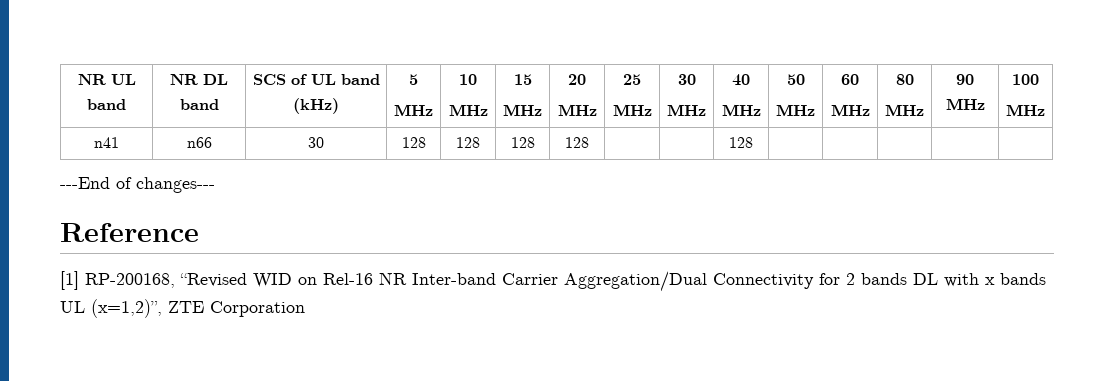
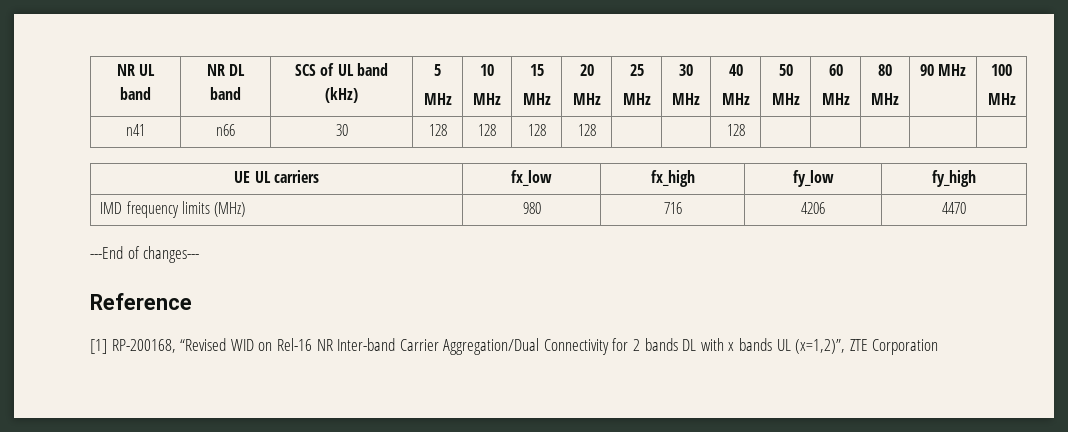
+ UE UL carriers | fx_low | fx_high | fy_low | fy_high
+ IMD frequency limits (MHz) | 980 | 716 | 4206 | 4470

